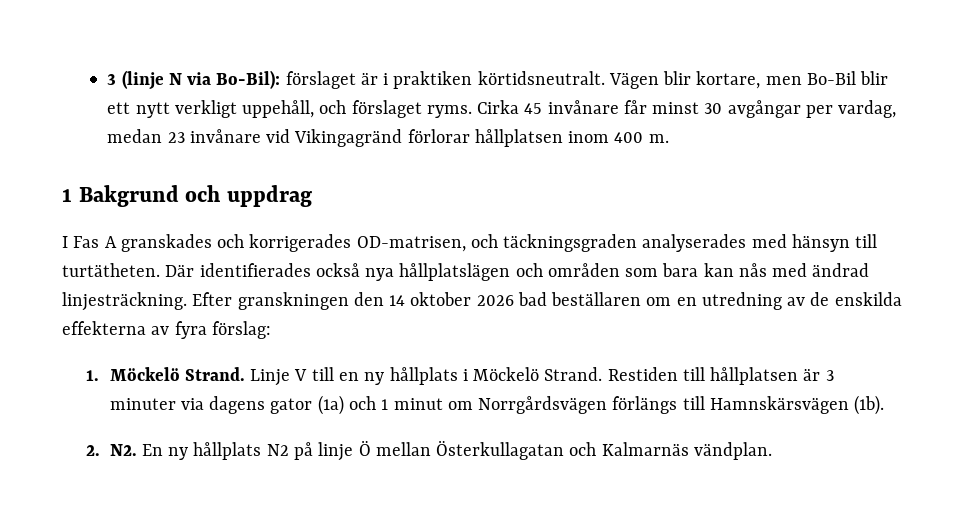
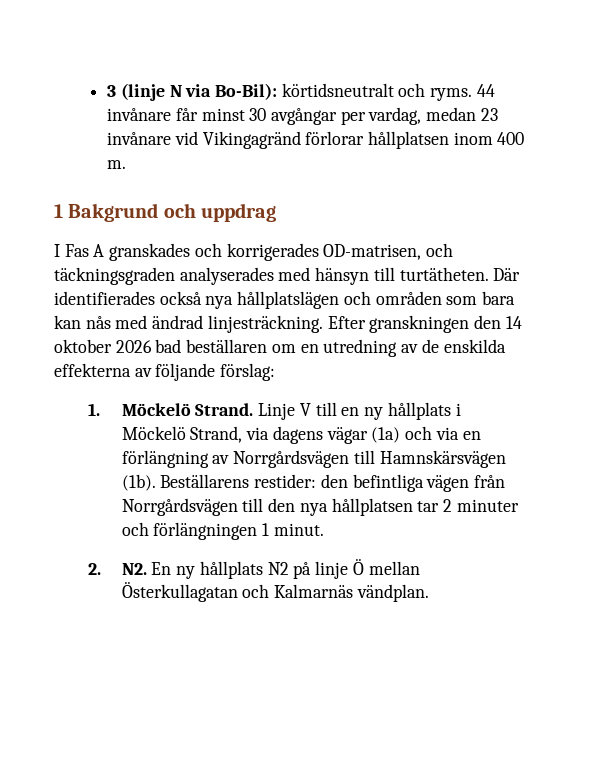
- 3 (linje N via Bo-Bil): förslaget är i praktiken körtidsneutralt. Vägen blir kortare, men Bo-Bil blir ett nytt verkligt uppehåll, och förslaget ryms. Cirka 45 invånare får minst 30 avgångar per vardag, medan 23 invånare vid Vikingagränd förlorar hållplatsen inom 400 m.
+ 3 (linje N via Bo-Bil): körtidsneutralt och ryms. 44 invånare får minst 30 avgångar per vardag, medan 23 invånare vid Vikingagränd förlorar hållplatsen inom 400 m.
- Efter granskningen den 14 oktober 2026 bad beställaren om en utredning av de enskilda effekterna av fyra förslag:
+ Efter granskningen den 14 oktober 2026 bad beställaren om en utredning av de enskilda effekterna av följande förslag:
- Linje V till en ny hållplats i Möckelö Strand. Restiden till hållplatsen är 3 minuter via dagens gator (1a) och 1 minut om Norrgårdsvägen förlängs till Hamnskärsvägen (1b).
+ Linje V till en ny hållplats i Möckelö Strand, via dagens vägar (1a) och via en förlängning av Norrgårdsvägen till Hamnskärsvägen (1b). Beställarens restider: den befintliga vägen från Norrgårdsvägen till den nya hållplatsen tar 2 minuter och förlängningen 1 minut.

